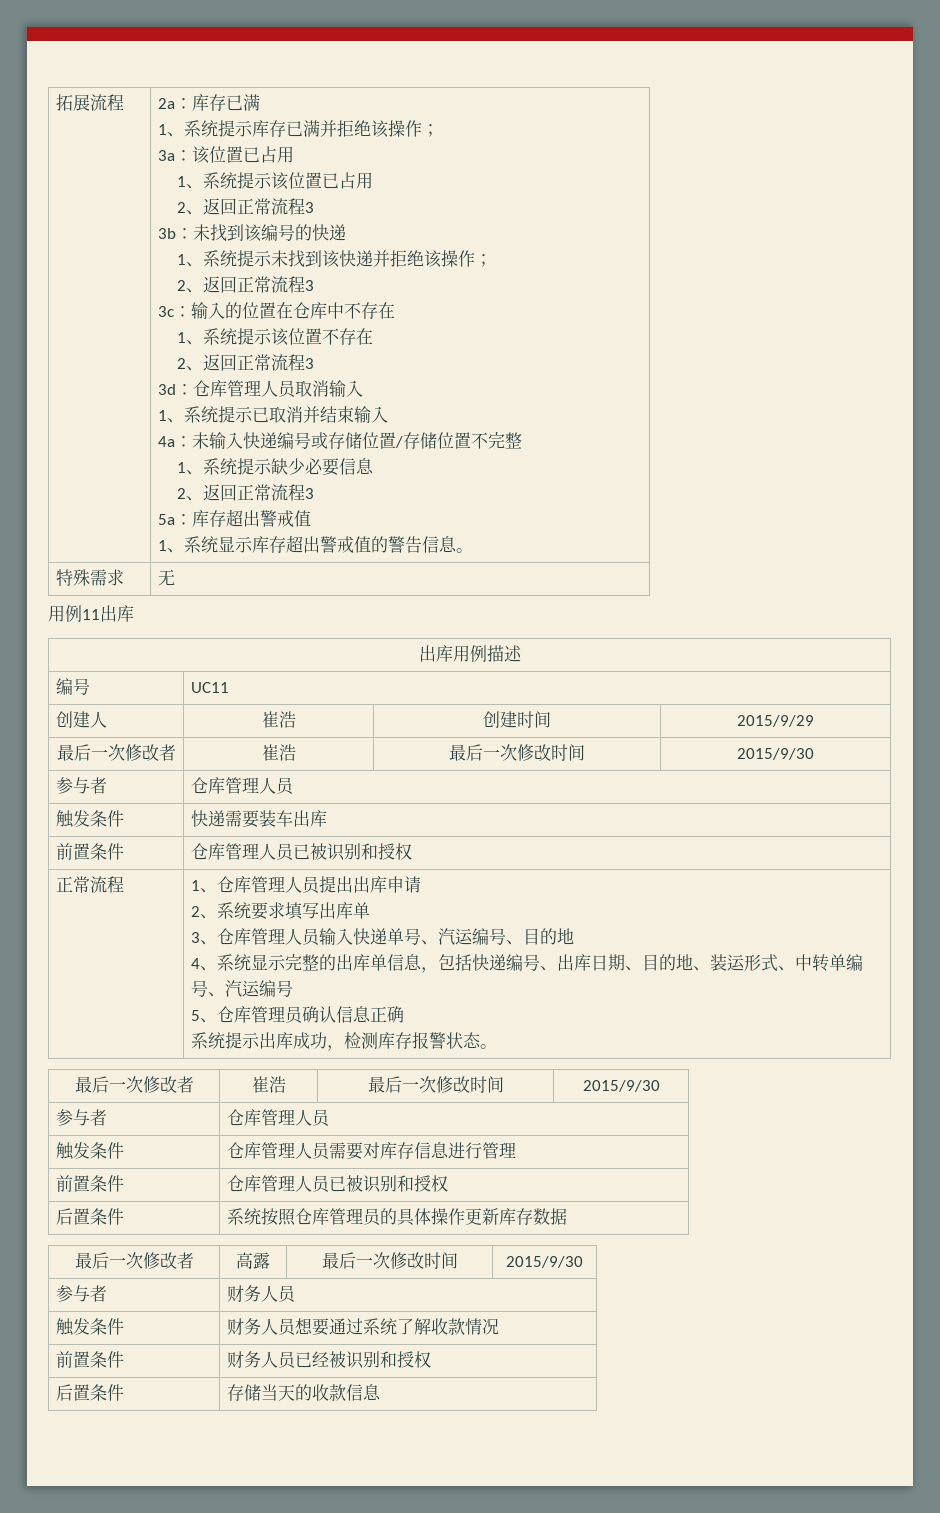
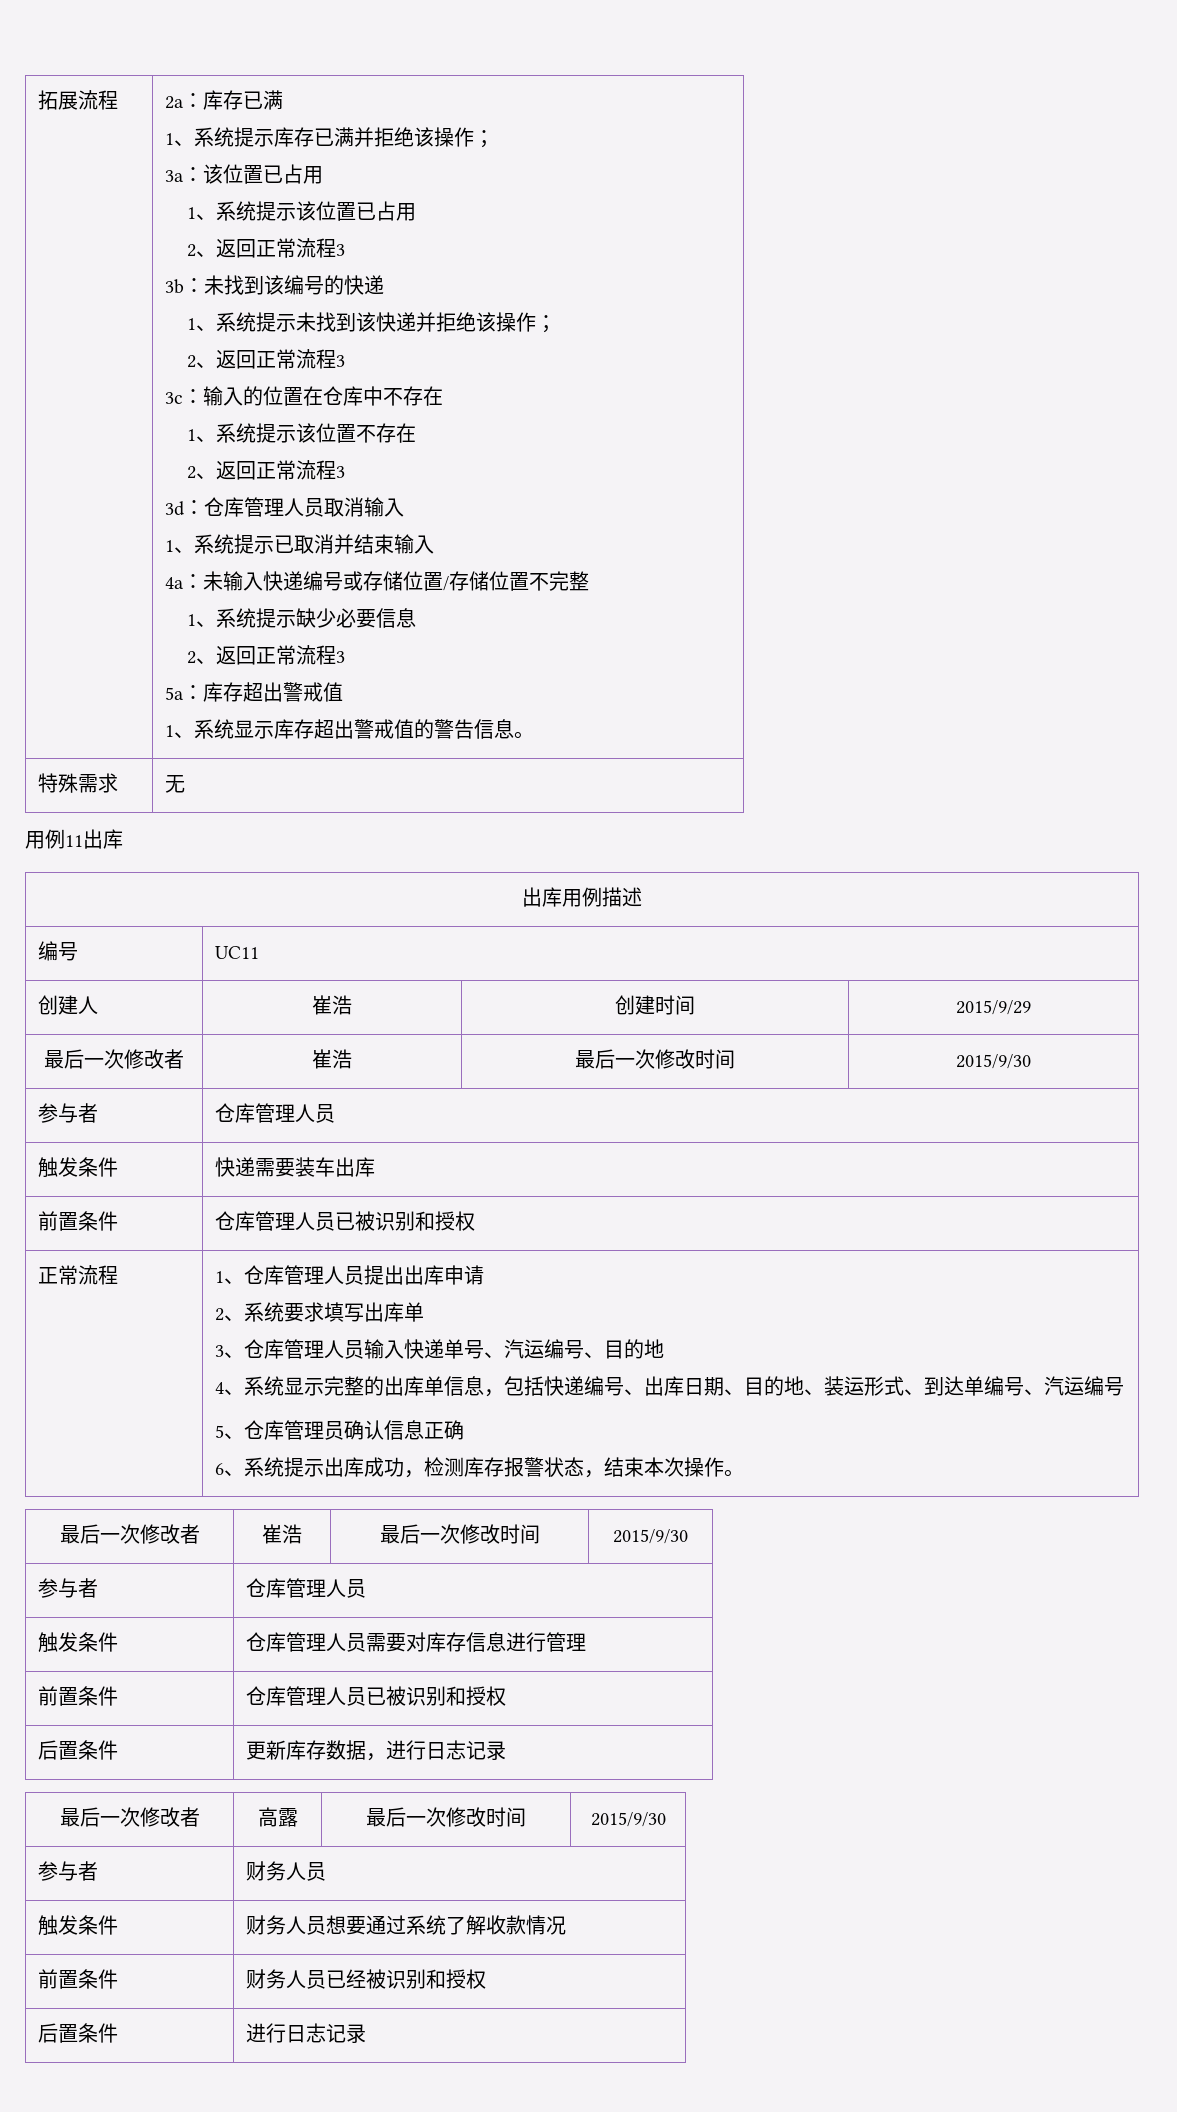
- 4、系统显示完整的出库单信息，包括快递编号、出库日期、目的地、装运形式、中转单编号、汽运编号
+ 4、系统显示完整的出库单信息，包括快递编号、出库日期、目的地、装运形式、到达单编号、汽运编号
- 系统提示出库成功，检测库存报警状态。
+ 6、系统提示出库成功，检测库存报警状态，结束本次操作。
- 后置条件 | 系统按照仓库管理员的具体操作更新库存数据
+ 后置条件 | 更新库存数据，进行日志记录
- 后置条件 | 存储当天的收款信息
+ 后置条件 | 进行日志记录

